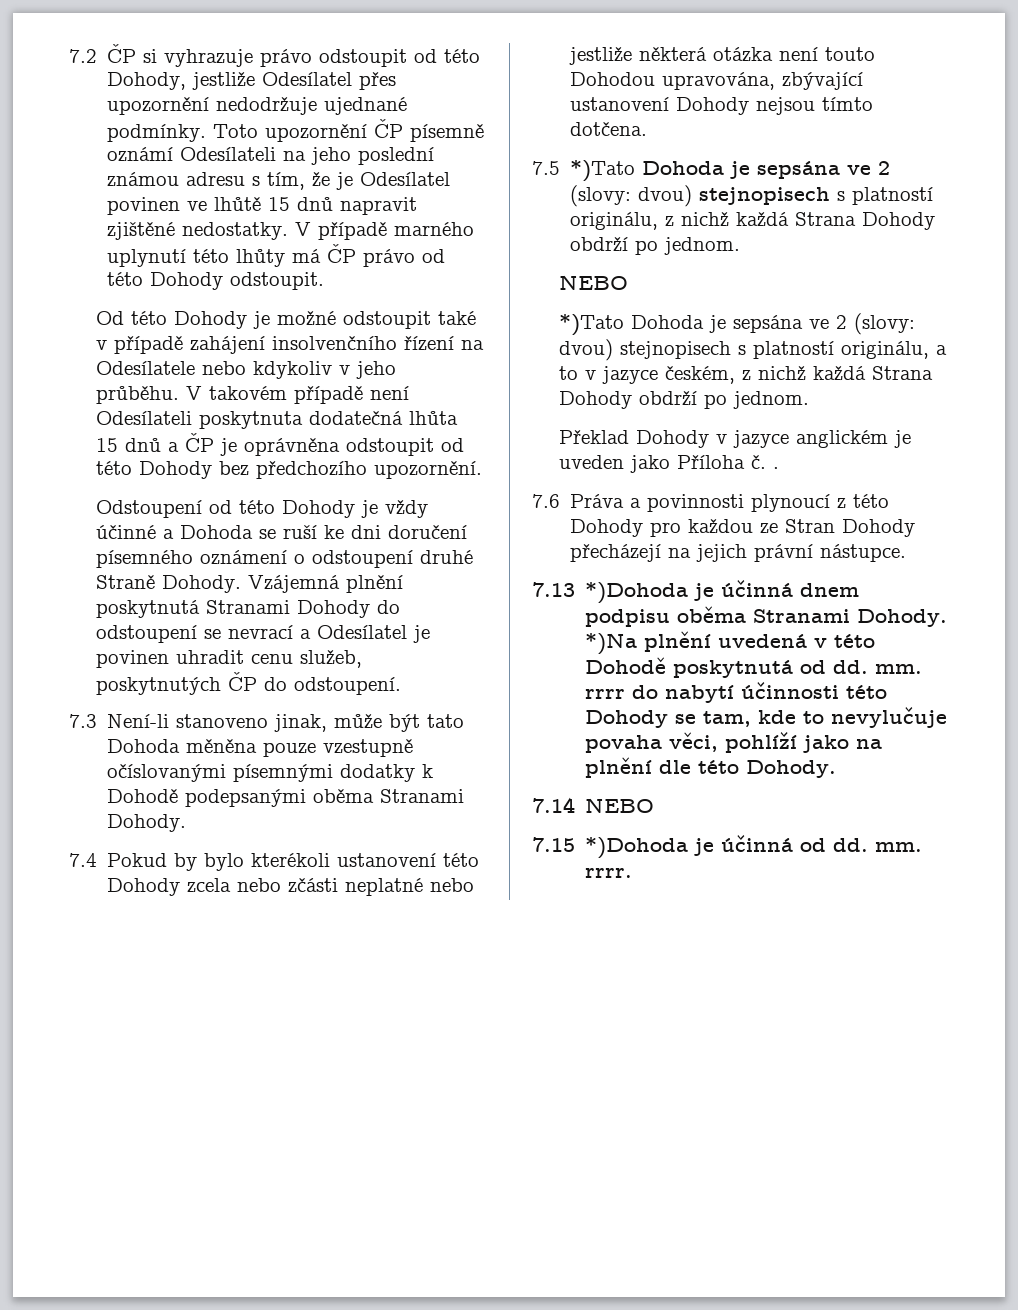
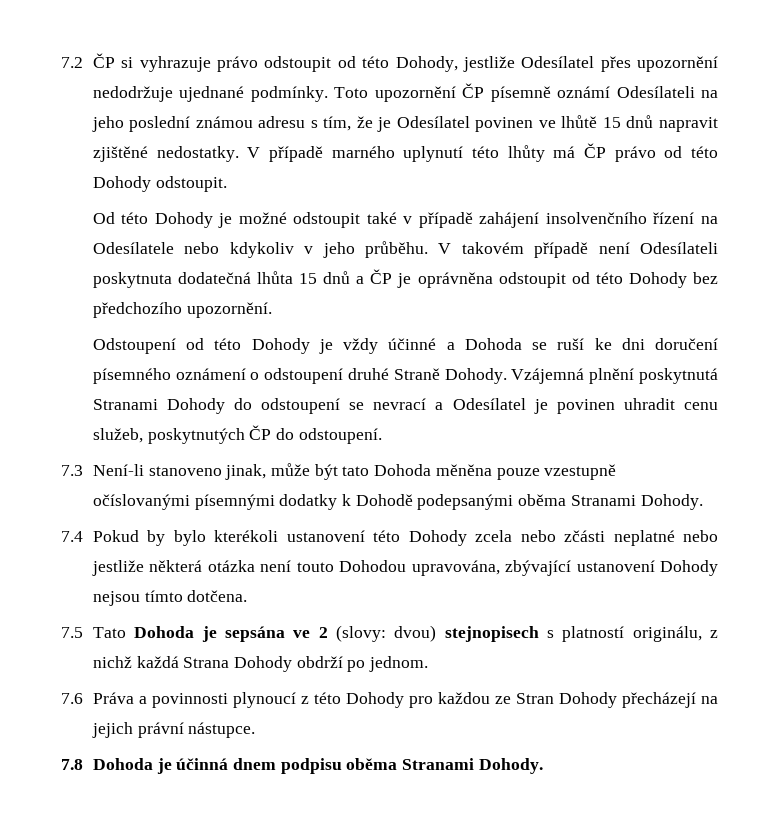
- 7.5 *)Tato Dohoda je sepsána ve 2 (slovy: dvou) stejnopisech s platností originálu, z nichž každá Strana Dohody obdrží po jednom.
- NEBO
- *)Tato Dohoda je sepsána ve 2 (slovy: dvou) stejnopisech s platností originálu, a to v jazyce českém, z nichž každá Strana Dohody obdrží po jednom.
- Překlad Dohody v jazyce anglickém je uveden jako Příloha č. .
+ 7.5 Tato Dohoda je sepsána ve 2 (slovy: dvou) stejnopisech s platností originálu, z nichž každá Strana Dohody obdrží po jednom.
- 7.13 *)Dohoda je účinná dnem podpisu oběma Stranami Dohody. *)Na plnění uvedená v této Dohodě poskytnutá od dd. mm. rrrr do nabytí účinnosti této Dohody se tam, kde to nevylučuje povaha věci, pohlíží jako na plnění dle této Dohody.
- 7.14 NEBO
- 7.15 *)Dohoda je účinná od dd. mm. rrrr.
+ 7.8 Dohoda je účinná dnem podpisu oběma Stranami Dohody.

